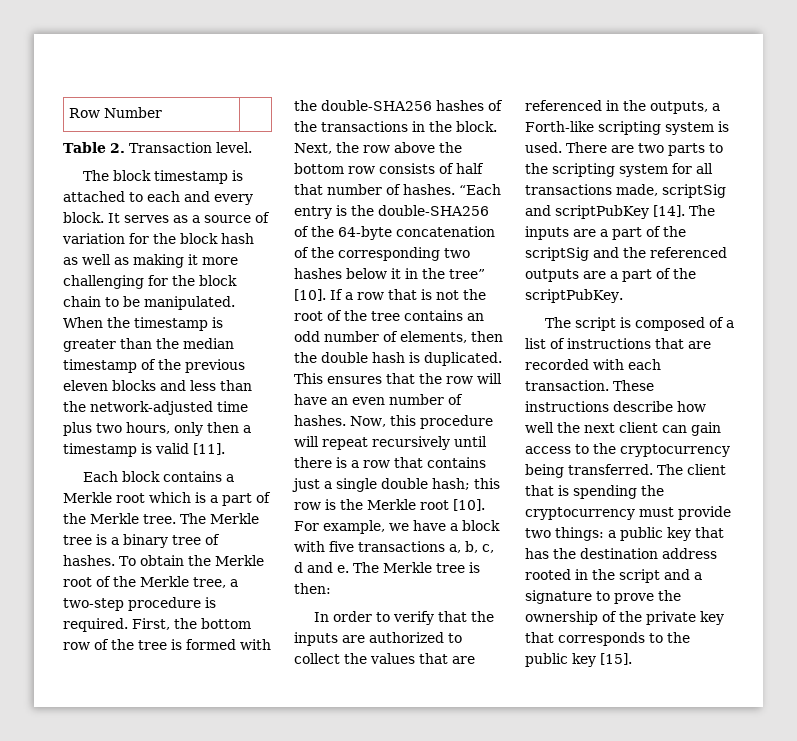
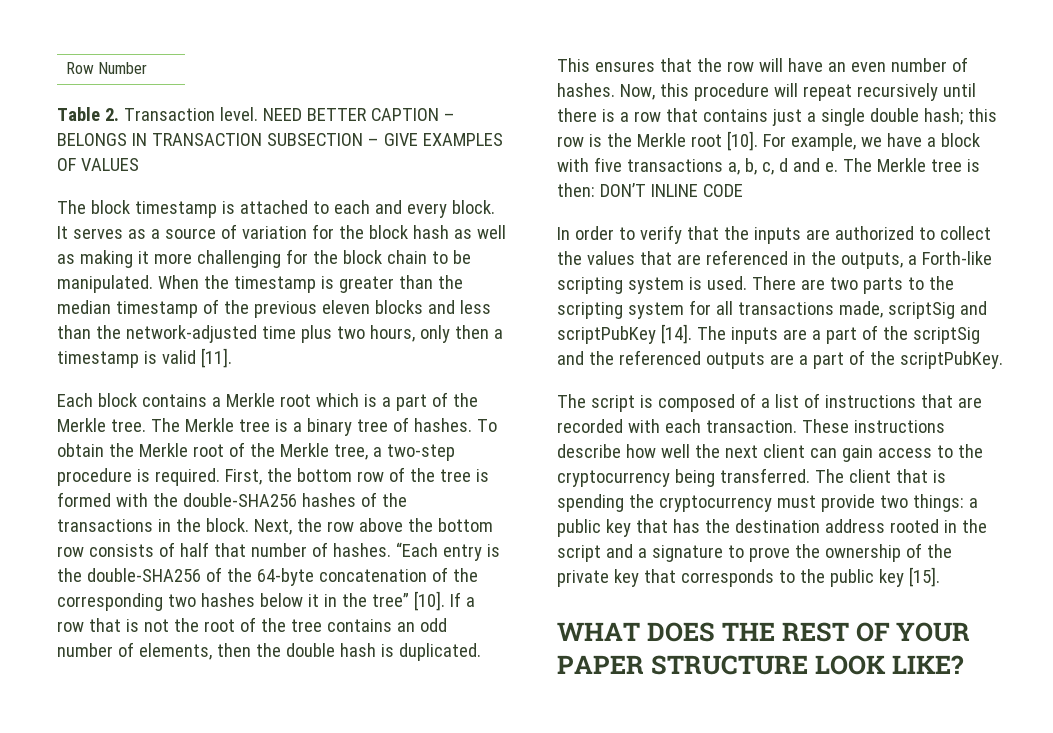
+ NEED BETTER CAPTION – BELONGS IN TRANSACTION SUBSECTION – GIVE EXAMPLES OF VALUES
- The Merkle tree is then:
+ The Merkle tree is then: DON’T INLINE CODE
+ WHAT DOES THE REST OF YOUR PAPER STRUCTURE LOOK LIKE?

